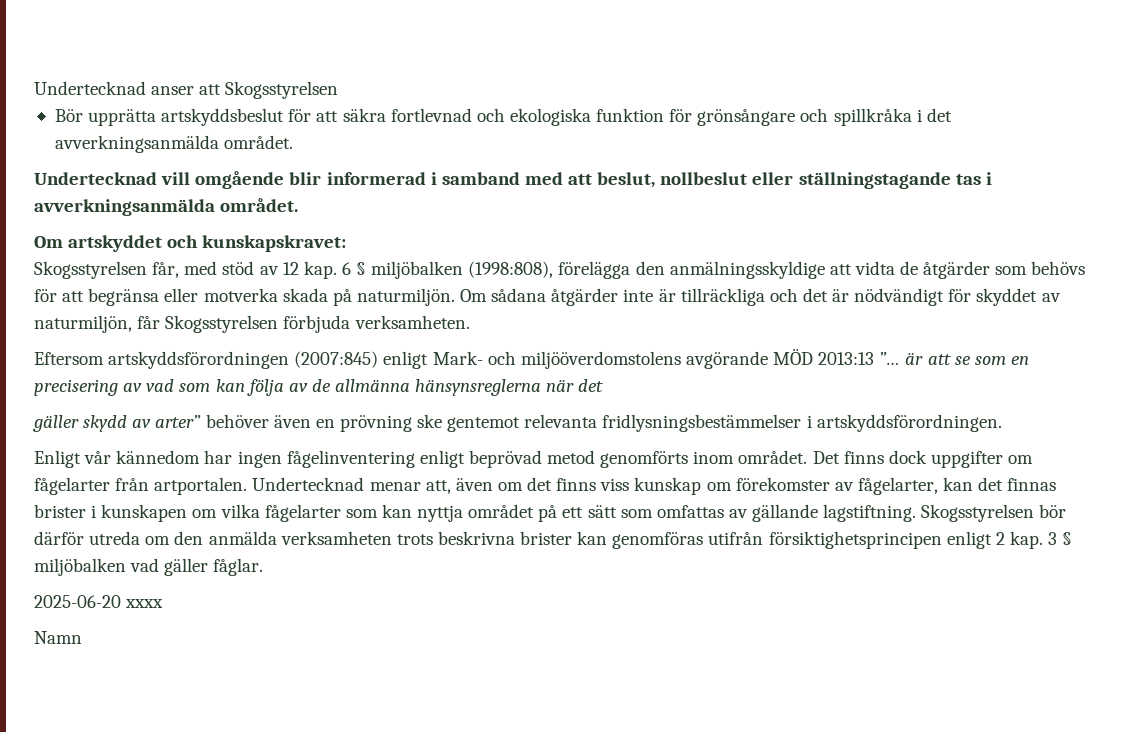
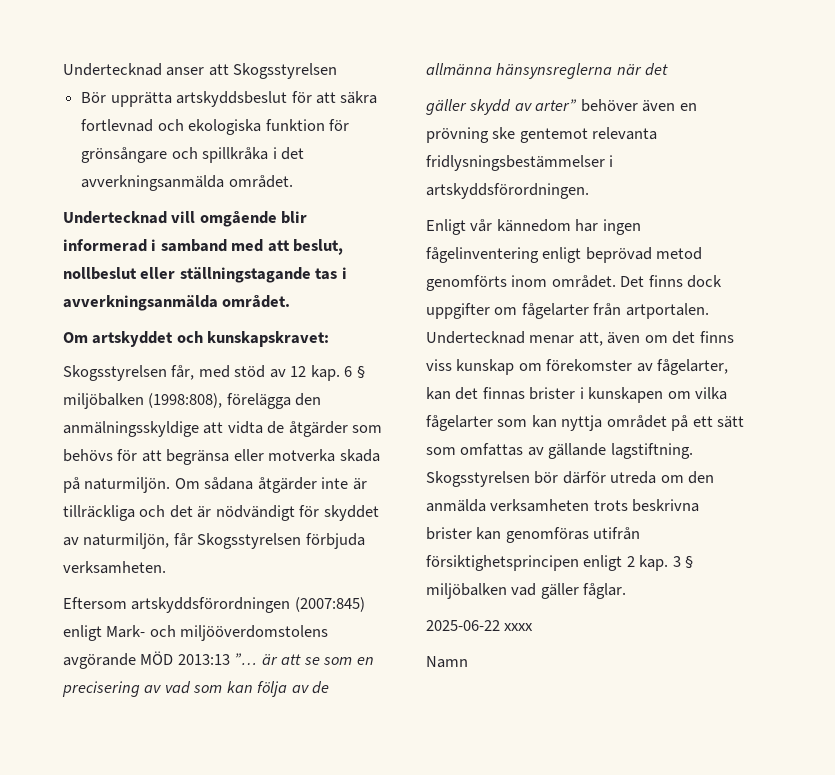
- 2025-06-20 xxxx
+ 2025-06-22 xxxx

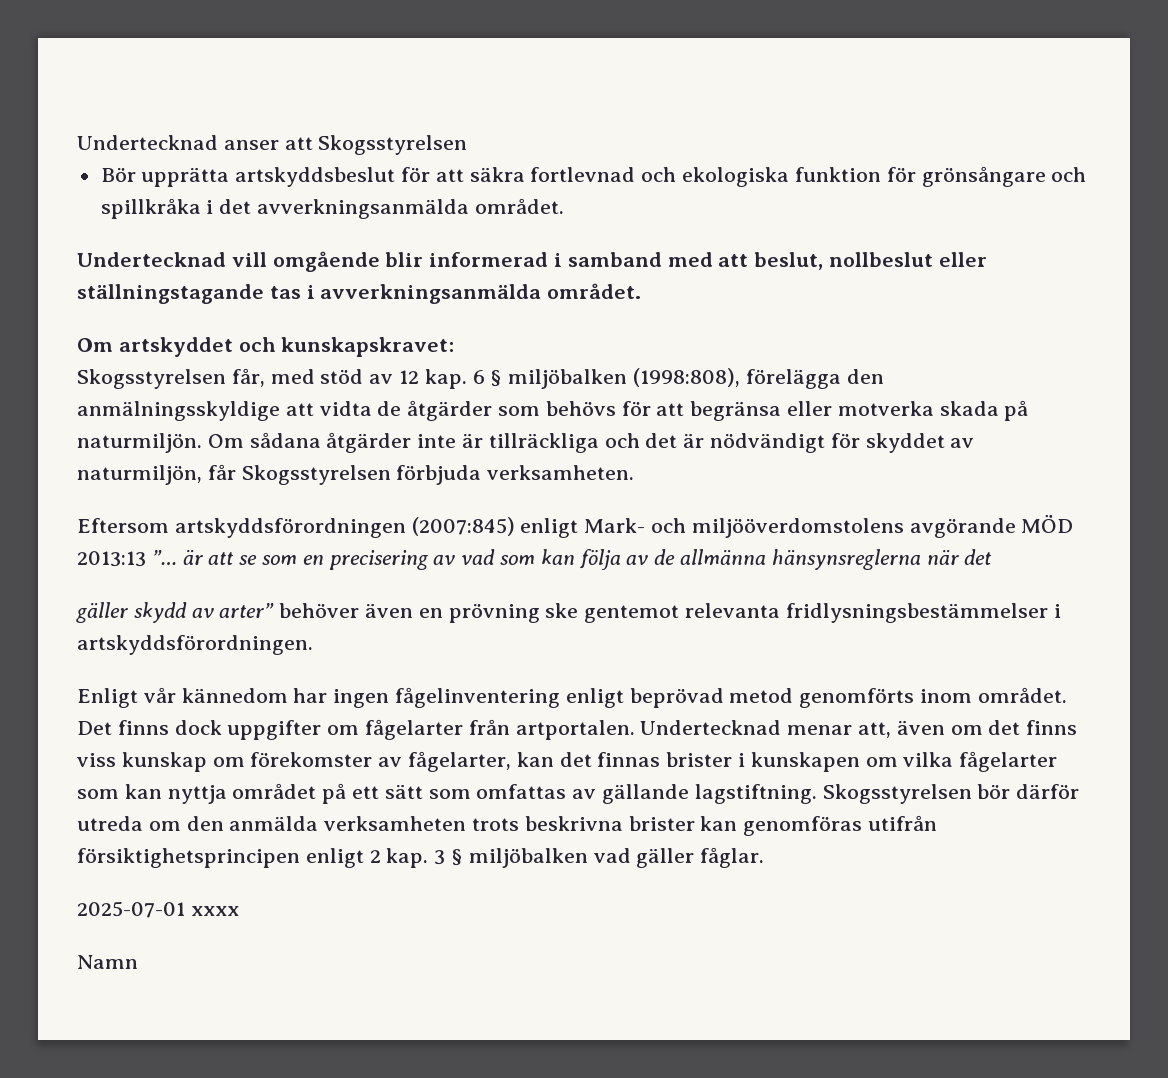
- 2025-06-22 xxxx
+ 2025-07-01 xxxx

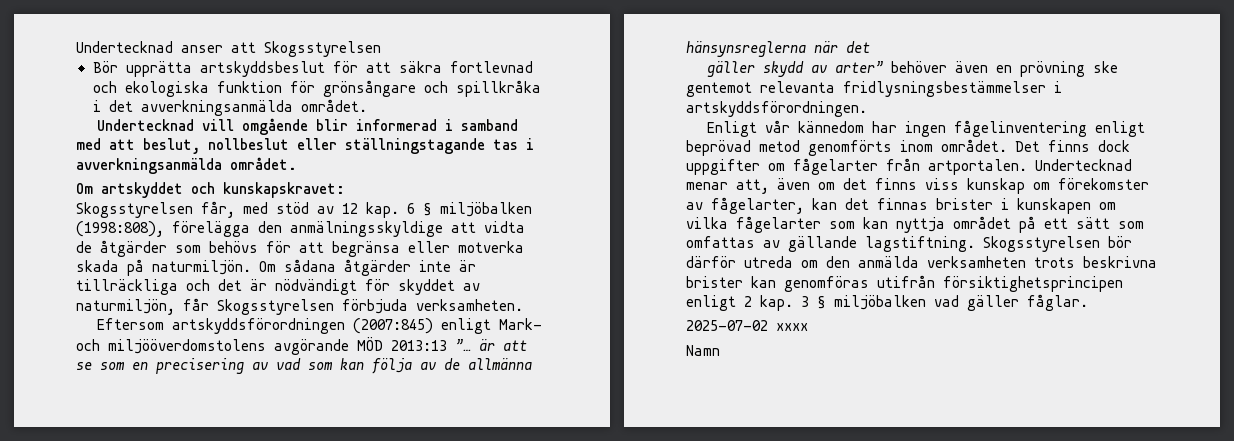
- 2025-07-01 xxxx
+ 2025-07-02 xxxx

